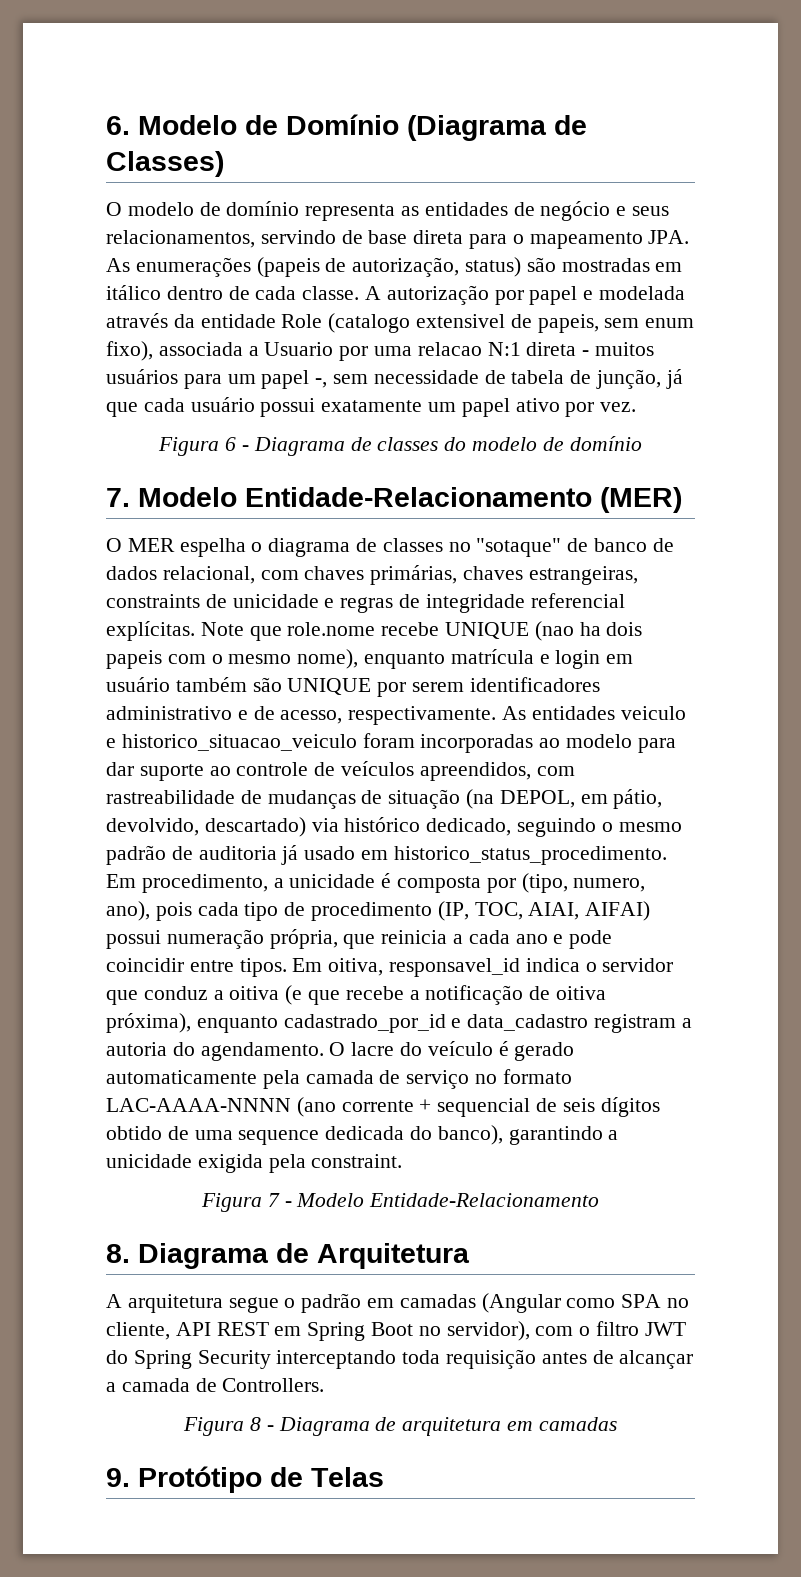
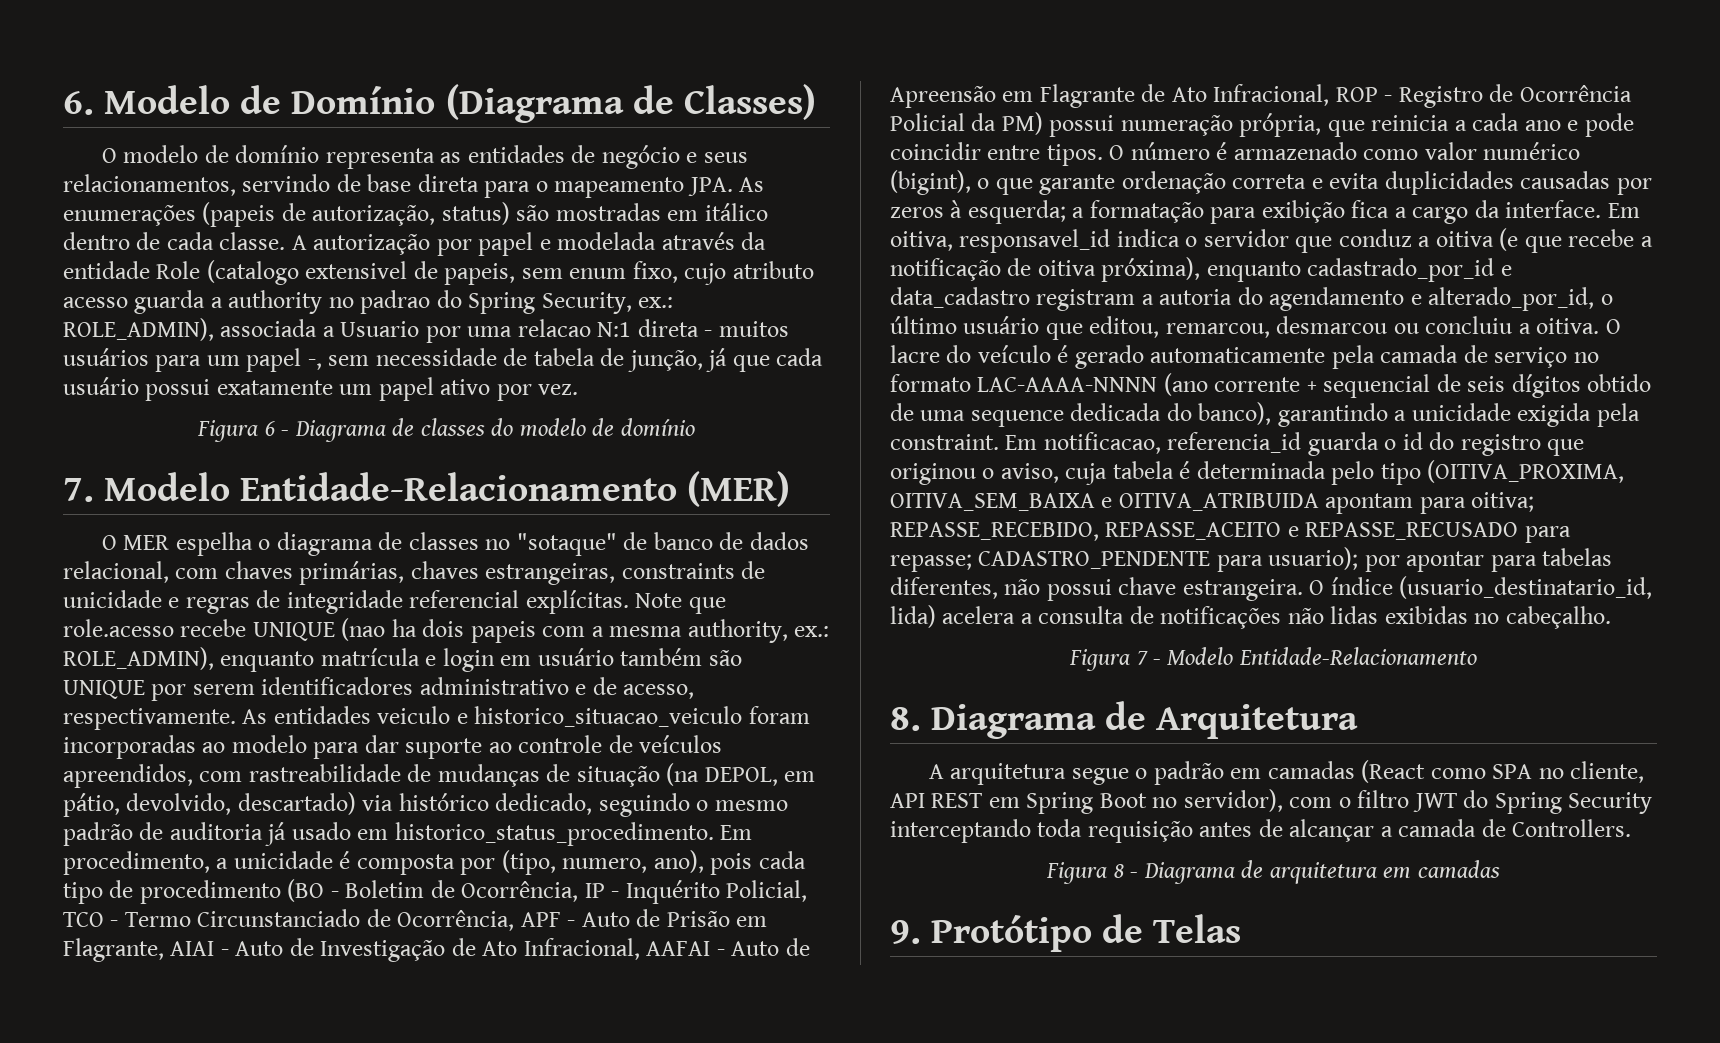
- A autorização por papel e modelada através da entidade Role (catalogo extensivel de papeis, sem enum fixo), associada a Usuario por uma relacao N:1 direta - muitos usuários para um papel -, sem necessidade de tabela de junção, já que cada usuário possui exatamente um papel ativo por vez.
+ A autorização por papel e modelada através da entidade Role (catalogo extensivel de papeis, sem enum fixo, cujo atributo acesso guarda a authority no padrao do Spring Security, ex.: ROLE_ADMIN), associada a Usuario por uma relacao N:1 direta - muitos usuários para um papel -, sem necessidade de tabela de junção, já que cada usuário possui exatamente um papel ativo por vez.
- Note que role.nome recebe UNIQUE (nao ha dois papeis com o mesmo nome), enquanto matrícula e login em usuário também são UNIQUE por serem identificadores administrativo e de acesso, respectivamente.
+ Note que role.acesso recebe UNIQUE (nao ha dois papeis com a mesma authority, ex.: ROLE_ADMIN), enquanto matrícula e login em usuário também são UNIQUE por serem identificadores administrativo e de acesso, respectivamente.
- Em procedimento, a unicidade é composta por (tipo, numero, ano), pois cada tipo de procedimento (IP, TOC, AIAI, AIFAI) possui numeração própria, que reinicia a cada ano e pode coincidir entre tipos.
+ Em procedimento, a unicidade é composta por (tipo, numero, ano), pois cada tipo de procedimento (BO - Boletim de Ocorrência, IP - Inquérito Policial, TCO - Termo Circunstanciado de Ocorrência, APF - Auto de Prisão em Flagrante, AIAI - Auto de Investigação de Ato Infracional, AAFAI - Auto de Apreensão em Flagrante de Ato Infracional, ROP - Registro de Ocorrência Policial da PM) possui numeração própria, que reinicia a cada ano e pode coincidir entre tipos.
+ O número é armazenado como valor numérico (bigint), o que garante ordenação correta e evita duplicidades causadas por zeros à esquerda; a formatação para exibição fica a cargo da interface.
- Em oitiva, responsavel_id indica o servidor que conduz a oitiva (e que recebe a notificação de oitiva próxima), enquanto cadastrado_por_id e data_cadastro registram a autoria do agendamento.
+ Em oitiva, responsavel_id indica o servidor que conduz a oitiva (e que recebe a notificação de oitiva próxima), enquanto cadastrado_por_id e data_cadastro registram a autoria do agendamento e alterado_por_id, o último usuário que editou, remarcou, desmarcou ou concluiu a oitiva.
+ Em notificacao, referencia_id guarda o id do registro que originou o aviso, cuja tabela é determinada pelo tipo (OITIVA_PROXIMA, OITIVA_SEM_BAIXA e OITIVA_ATRIBUIDA apontam para oitiva; REPASSE_RECEBIDO, REPASSE_ACEITO e REPASSE_RECUSADO para repasse; CADASTRO_PENDENTE para usuario); por apontar para tabelas diferentes, não possui chave estrangeira. O índice (usuario_destinatario_id, lida) acelera a consulta de notificações não lidas exibidas no cabeçalho.
- A arquitetura segue o padrão em camadas (Angular como SPA no cliente, API REST em Spring Boot no servidor), com o filtro JWT do Spring Security interceptando toda requisição antes de alcançar a camada de Controllers.
+ A arquitetura segue o padrão em camadas (React como SPA no cliente, API REST em Spring Boot no servidor), com o filtro JWT do Spring Security interceptando toda requisição antes de alcançar a camada de Controllers.

